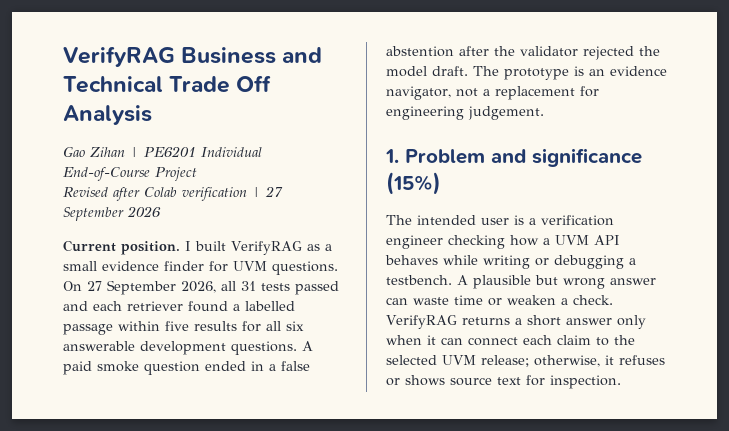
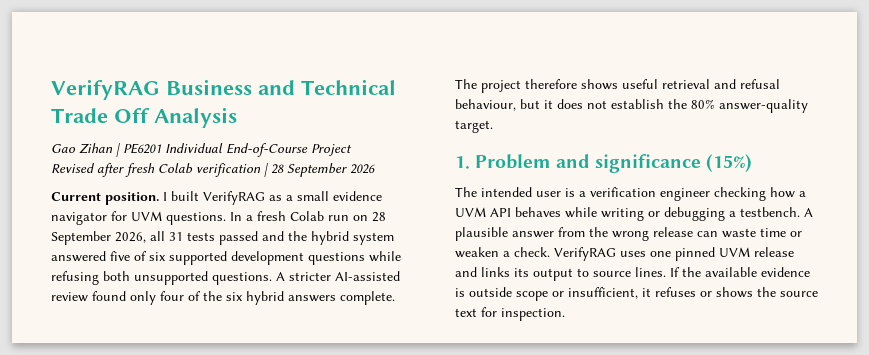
- Revised after Colab verification | 27 September 2026
+ Revised after fresh Colab verification | 28 September 2026
- I built VerifyRAG as a small evidence finder for UVM questions.
+ I built VerifyRAG as a small evidence navigator for UVM questions.
- On 27 September 2026, all 31 tests passed and each retriever found a labelled passage within five results for all six answerable development questions. A paid smoke question ended in a false abstention after the validator rejected the model draft. The prototype is an evidence navigator, not a replacement for engineering judgement.
+ In a fresh Colab run on 28 September 2026, all 31 tests passed and the hybrid system answered five of six supported development questions while refusing both unsupported questions. A stricter AI-assisted review found only four of the six hybrid answers complete. The project therefore shows useful retrieval and refusal behaviour, but it does not establish the 80% answer-quality target.
- A plausible but wrong answer can waste time or weaken a check.
+ A plausible answer from the wrong release can waste time or weaken a check.
- VerifyRAG returns a short answer only when it can connect each claim to the selected UVM release; otherwise, it refuses or shows source text for inspection.
+ VerifyRAG uses one pinned UVM release and links its output to source lines. If the available evidence is outside scope or insufficient, it refuses or shows the source text for inspection.

